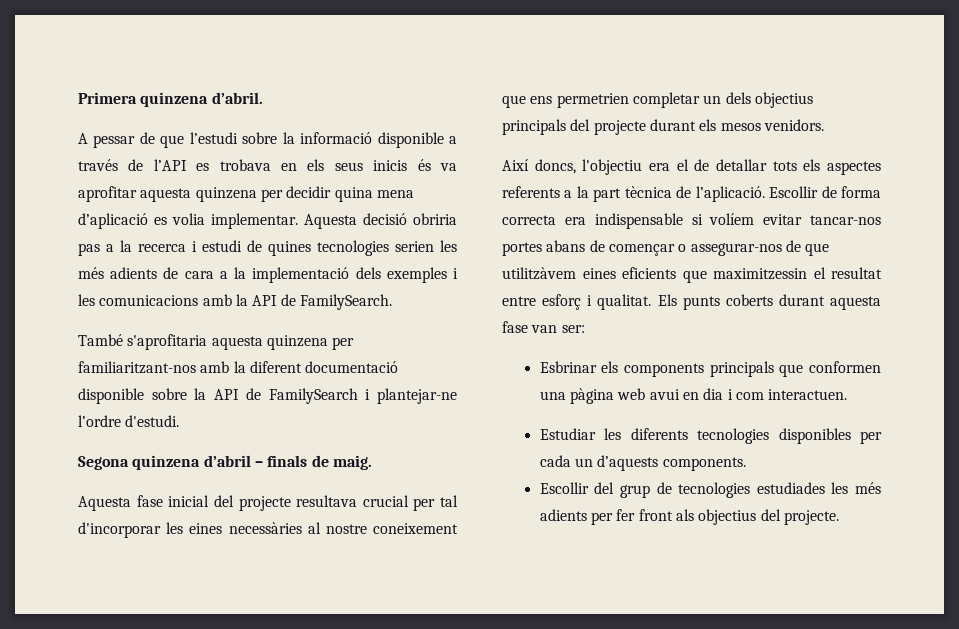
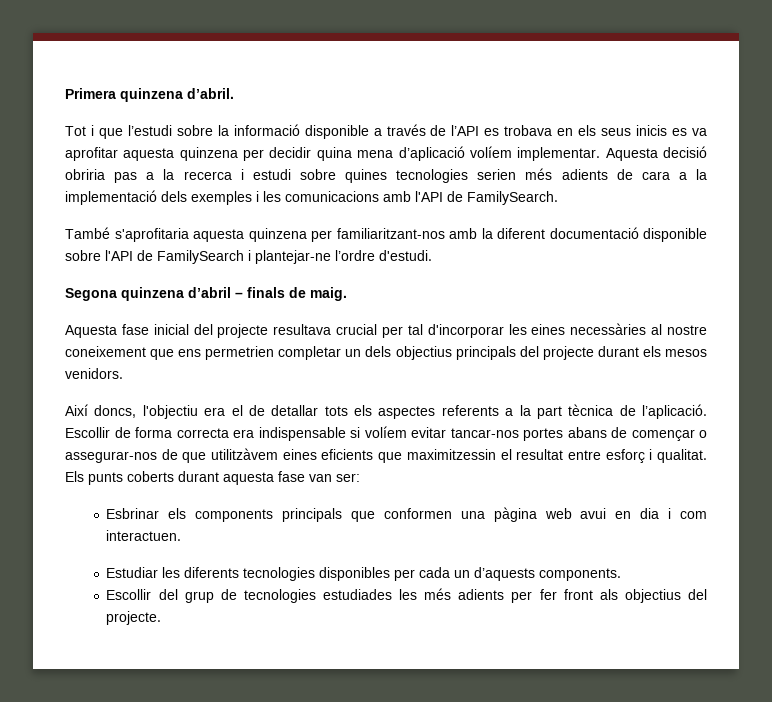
- A pessar de que l’estudi sobre la informació disponible a través de l’API es trobava en els seus inicis és va aprofitar aquesta quinzena per decidir quina mena d’aplicació es volia implementar.
+ Tot i que l’estudi sobre la informació disponible a través de l’API es trobava en els seus inicis es va aprofitar aquesta quinzena per decidir quina mena d’aplicació volíem implementar.
- Aquesta decisió obriria pas a la recerca i estudi de quines tecnologies serien les més adients de cara a la implementació dels exemples i les comunicacions amb la API de FamilySearch.
+ Aquesta decisió obriria pas a la recerca i estudi sobre quines tecnologies serien més adients de cara a la implementació dels exemples i les comunicacions amb l'API de FamilySearch.
- També s'aprofitaria aquesta quinzena per familiaritzant-nos amb la diferent documentació disponible sobre la API de FamilySearch i plantejar-ne l’ordre d'estudi.
+ També s'aprofitaria aquesta quinzena per familiaritzant-nos amb la diferent documentació disponible sobre l'API de FamilySearch i plantejar-ne l’ordre d'estudi.

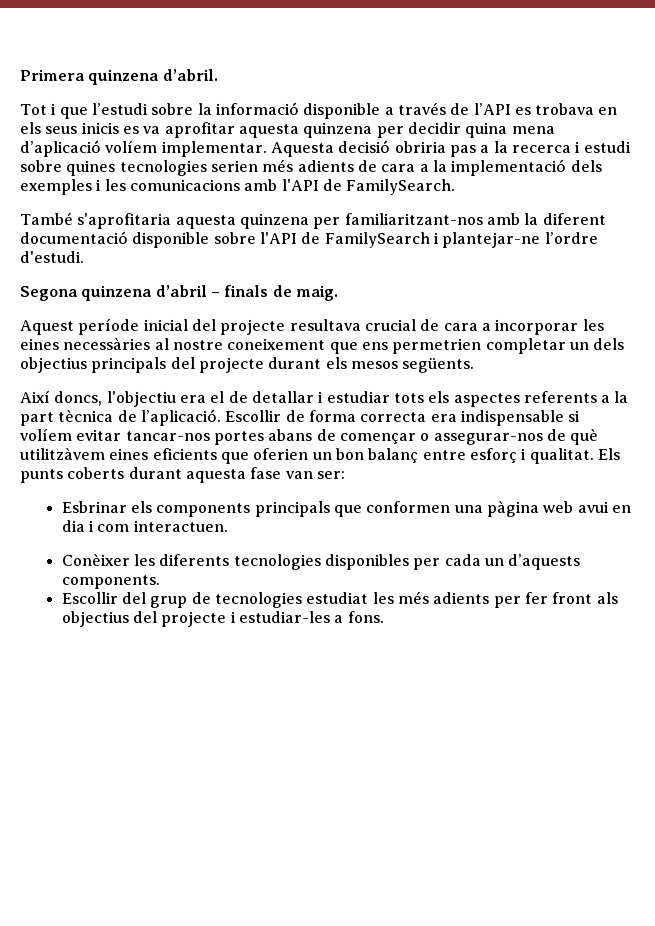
- Aquesta fase inicial del projecte resultava crucial per tal d'incorporar les eines necessàries al nostre coneixement que ens permetrien completar un dels objectius principals del projecte durant els mesos venidors.
+ Aquest període inicial del projecte resultava crucial de cara a incorporar les eines necessàries al nostre coneixement que ens permetrien completar un dels objectius principals del projecte durant els mesos següents.
- Així doncs, l'objectiu era el de detallar tots els aspectes referents a la part tècnica de l’aplicació.
+ Així doncs, l'objectiu era el de detallar i estudiar tots els aspectes referents a la part tècnica de l’aplicació.
- Escollir de forma correcta era indispensable si volíem evitar tancar-nos portes abans de començar o assegurar-nos de que utilitzàvem eines eficients que maximitzessin el resultat entre esforç i qualitat.
+ Escollir de forma correcta era indispensable si volíem evitar tancar-nos portes abans de començar o assegurar-nos de què utilitzàvem eines eficients que oferien un bon balanç entre esforç i qualitat.
- Estudiar les diferents tecnologies disponibles per cada un d’aquests components.
+ Conèixer les diferents tecnologies disponibles per cada un d’aquests components.
- Escollir del grup de tecnologies estudiades les més adients per fer front als objectius del projecte.
+ Escollir del grup de tecnologies estudiat les més adients per fer front als objectius del projecte i estudiar-les a fons.

